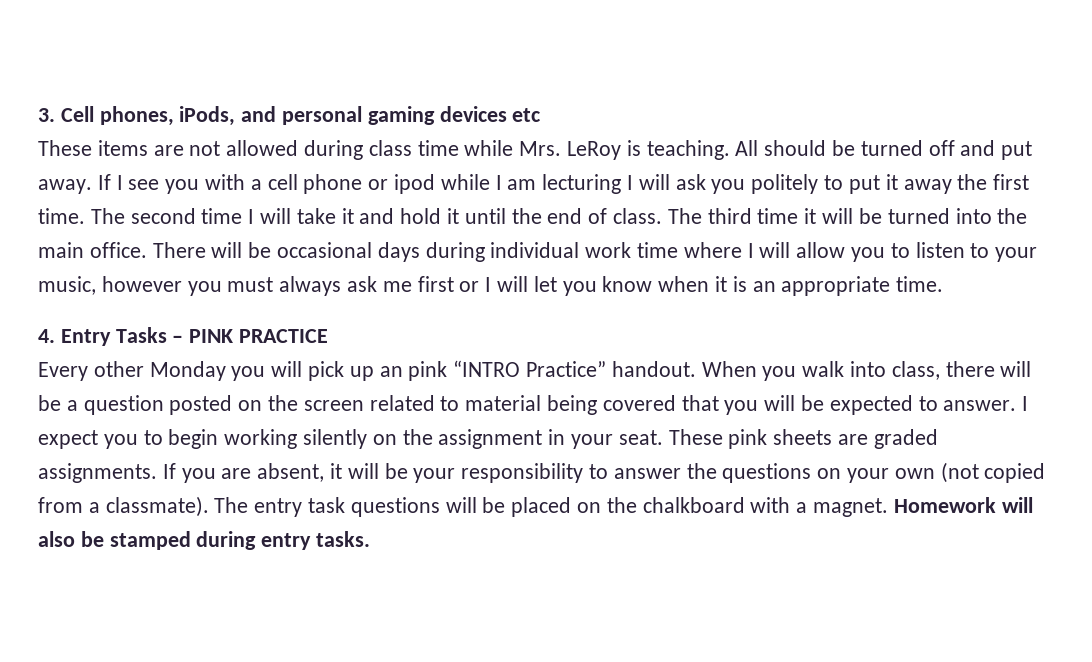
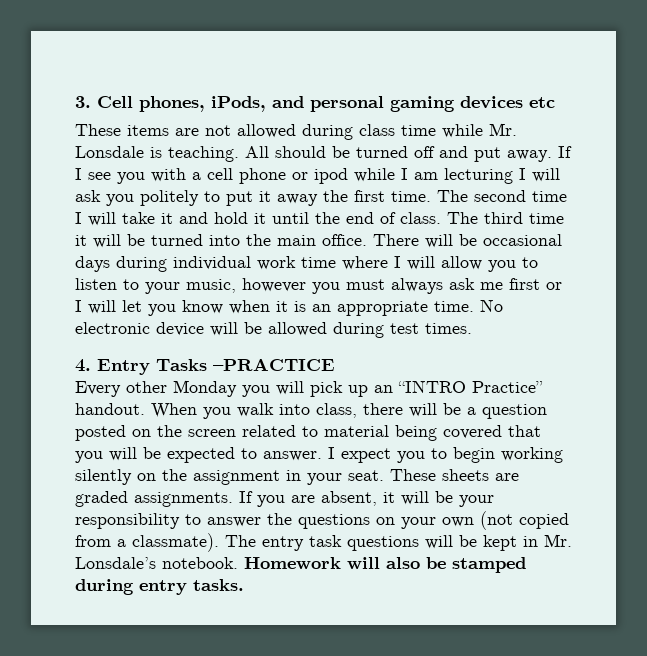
- These items are not allowed during class time while Mrs. LeRoy is teaching.
+ These items are not allowed during class time while Mr. Lonsdale is teaching.
+ No electronic device will be allowed during test times.
- 4. Entry Tasks – PINK PRACTICE
+ 4. Entry Tasks –PRACTICE
- Every other Monday you will pick up an pink “INTRO Practice” handout.
+ Every other Monday you will pick up an “INTRO Practice” handout.
- These pink sheets are graded assignments.
+ These sheets are graded assignments.
- The entry task questions will be placed on the chalkboard with a magnet.
+ The entry task questions will be kept in Mr. Lonsdale’s notebook.

